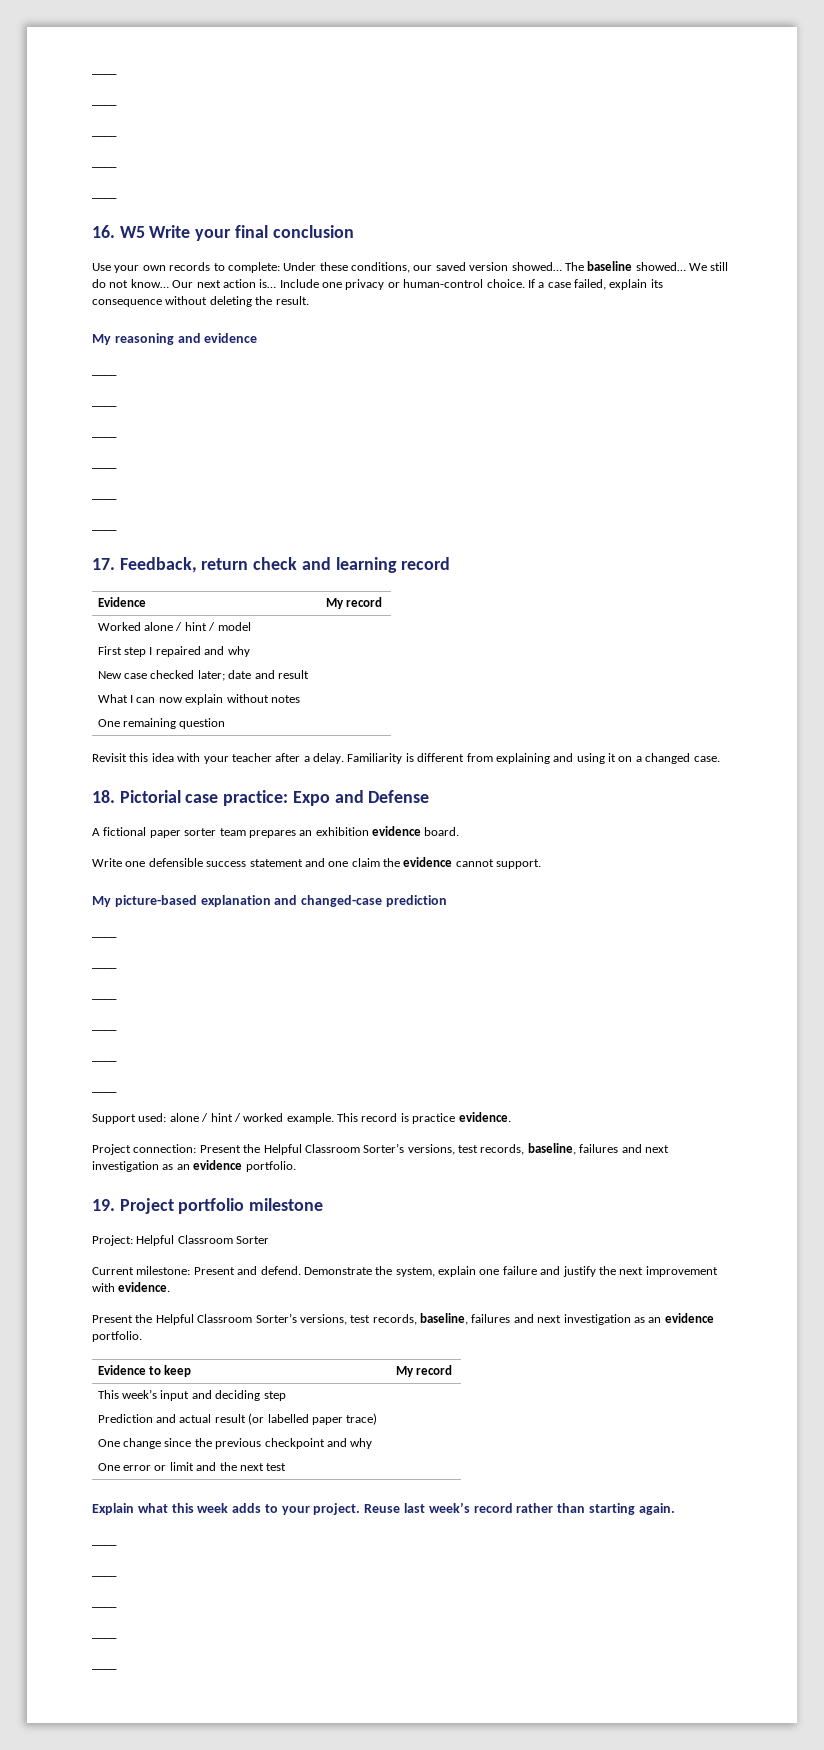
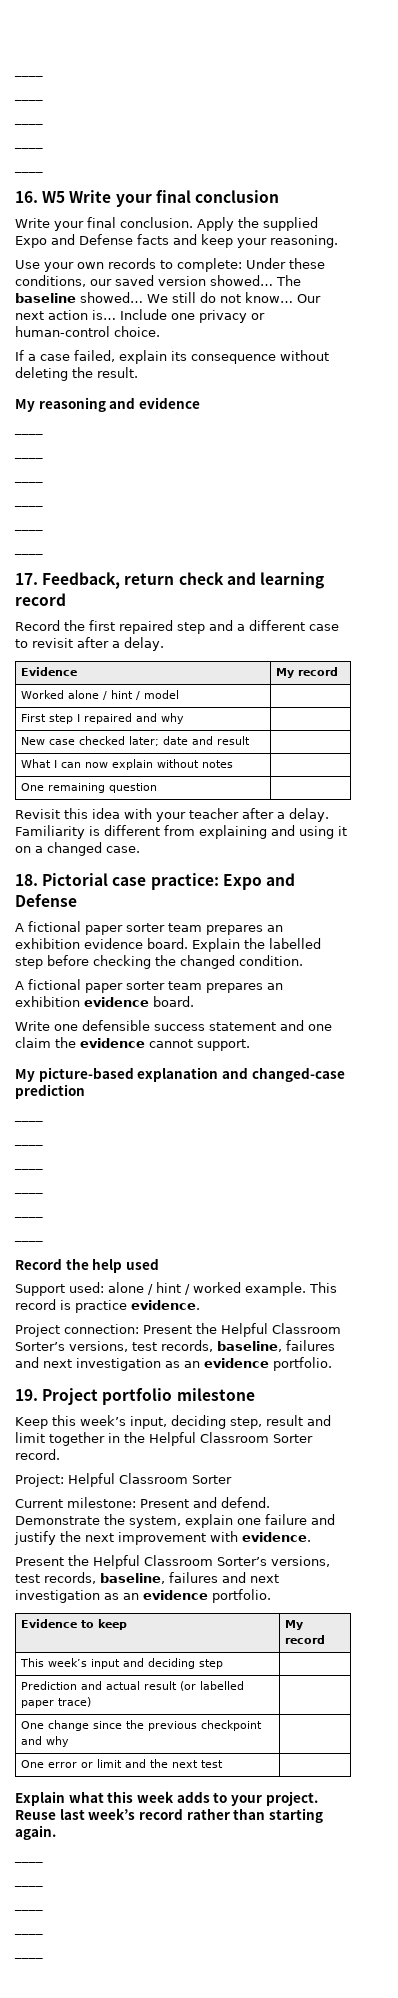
+ Write your final conclusion. Apply the supplied Expo and Defense facts and keep your reasoning.
- Include one privacy or human-control choice. If a case failed, explain its consequence without deleting the result.
+ Include one privacy or human-control choice.
+ If a case failed, explain its consequence without deleting the result.
+ Record the first repaired step and a different case to revisit after a delay.
+ A fictional paper sorter team prepares an exhibition evidence board. Explain the labelled step before checking the changed condition.
+ Record the help used
+ Keep this week’s input, deciding step, result and limit together in the Helpful Classroom Sorter record.

